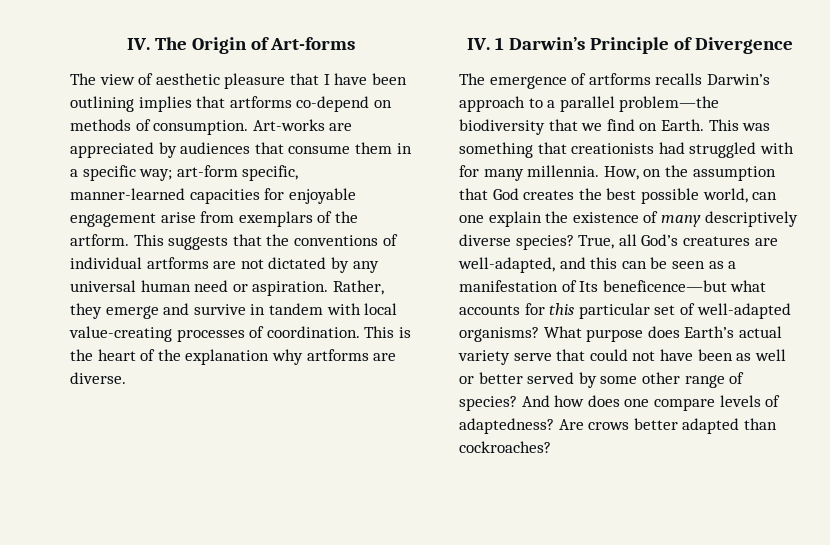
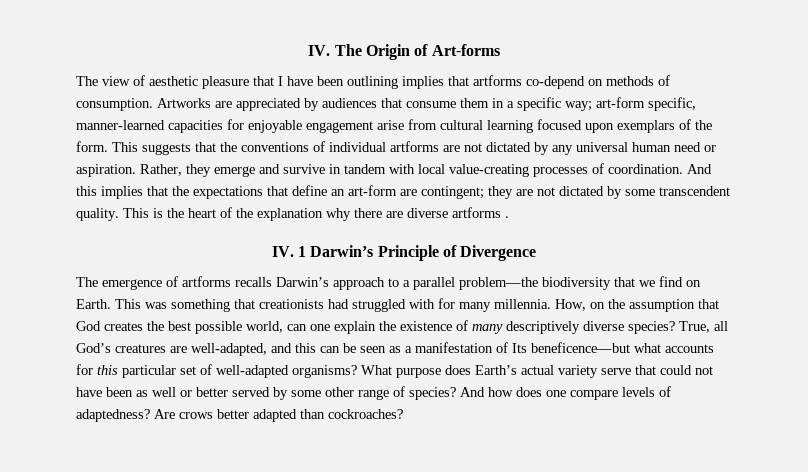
- Art-works are appreciated by audiences that consume them in a specific way; art-form specific, manner-learned capacities for enjoyable engagement arise from exemplars of the artform.
+ Artworks are appreciated by audiences that consume them in a specific way; art-form specific, manner-learned capacities for enjoyable engagement arise from cultural learning focused upon exemplars of the form.
+ And this implies that the expectations that define an art-form are contingent; they are not dictated by some transcendent quality.
- This is the heart of the explanation why artforms are diverse.
+ This is the heart of the explanation why there are diverse artforms .

